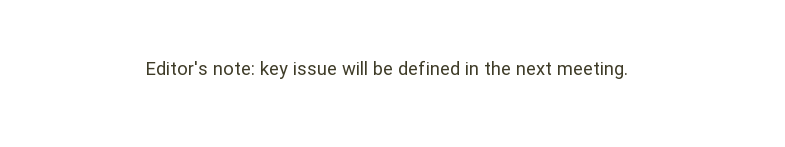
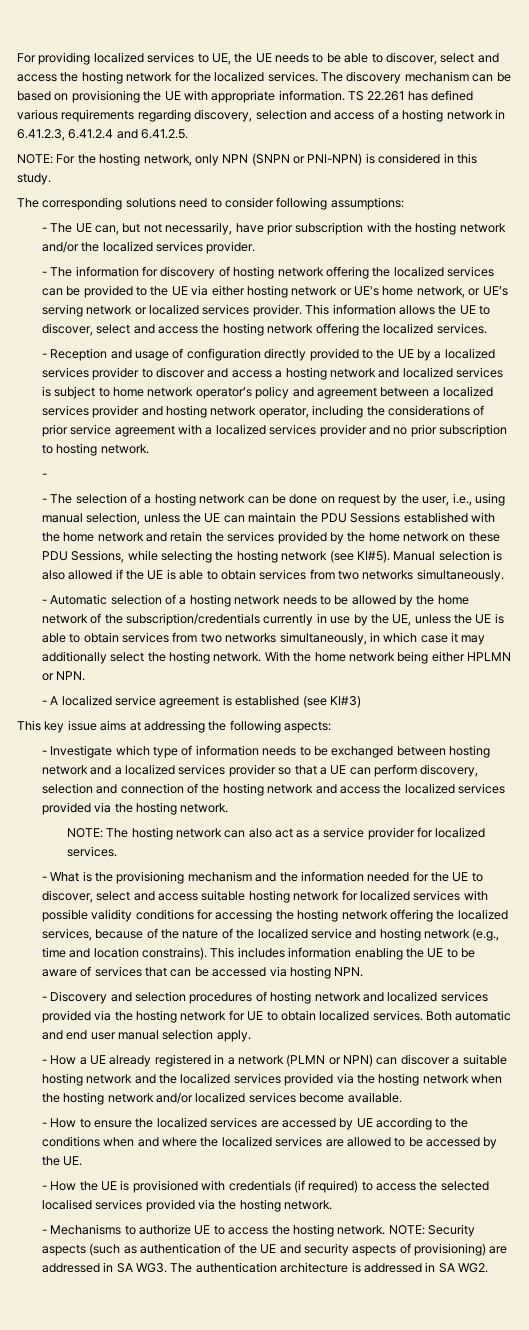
- Editor's note: key issue will be defined in the next meeting.
+ For providing localized services to UE, the UE needs to be able to discover, select and access the hosting network for the localized services. The discovery mechanism can be based on provisioning the UE with appropriate information. TS 22.261 has defined various requirements regarding discovery, selection and access of a hosting network in 6.41.2.3, 6.41.2.4 and 6.41.2.5.
+ NOTE: For the hosting network, only NPN (SNPN or PNI-NPN) is considered in this study.
+ The corresponding solutions need to consider following assumptions:
+ - The UE can, but not necessarily, have prior subscription with the hosting network and/or the localized services provider.
+ - The information for discovery of hosting network offering the localized services can be provided to the UE via either hosting network or UE's home network, or UE’s serving network or localized services provider. This information allows the UE to discover, select and access the hosting network offering the localized services.
+ - Reception and usage of configuration directly provided to the UE by a localized services provider to discover and access a hosting network and localized services is subject to home network operator’s policy and agreement between a localized services provider and hosting network operator, including the considerations of prior service agreement with a localized services provider and no prior subscription to hosting network.
+ -
+ - The selection of a hosting network can be done on request by the user, i.e., using manual selection, unless the UE can maintain the PDU Sessions established with the home network and retain the services provided by the home network on these PDU Sessions, while selecting the hosting network (see KI#5). Manual selection is also allowed if the UE is able to obtain services from two networks simultaneously.
+ - Automatic selection of a hosting network needs to be allowed by the home network of the subscription/credentials currently in use by the UE, unless the UE is able to obtain services from two networks simultaneously, in which case it may additionally select the hosting network. With the home network being either HPLMN or NPN.
+ - A localized service agreement is established (see KI#3)
+ This key issue aims at addressing the following aspects:
+ - Investigate which type of information needs to be exchanged between hosting network and a localized services provider so that a UE can perform discovery, selection and connection of the hosting network and access the localized services provided via the hosting network.
+ NOTE: The hosting network can also act as a service provider for localized services.
+ - What is the provisioning mechanism and the information needed for the UE to discover, select and access suitable hosting network for localized services with possible validity conditions for accessing the hosting network offering the localized services, because of the nature of the localized service and hosting network (e.g., time and location constrains). This includes information enabling the UE to be aware of services that can be accessed via hosting NPN.
+ - Discovery and selection procedures of hosting network and localized services provided via the hosting network for UE to obtain localized services. Both automatic and end user manual selection apply.
+ - How a UE already registered in a network (PLMN or NPN) can discover a suitable hosting network and the localized services provided via the hosting network when the hosting network and/or localized services become available.
+ - How to ensure the localized services are accessed by UE according to the conditions when and where the localized services are allowed to be accessed by the UE.
+ - How the UE is provisioned with credentials (if required) to access the selected localised services provided via the hosting network.
+ - Mechanisms to authorize UE to access the hosting network. NOTE: Security aspects (such as authentication of the UE and security aspects of provisioning) are addressed in SA WG3. The authentication architecture is addressed in SA WG2.

